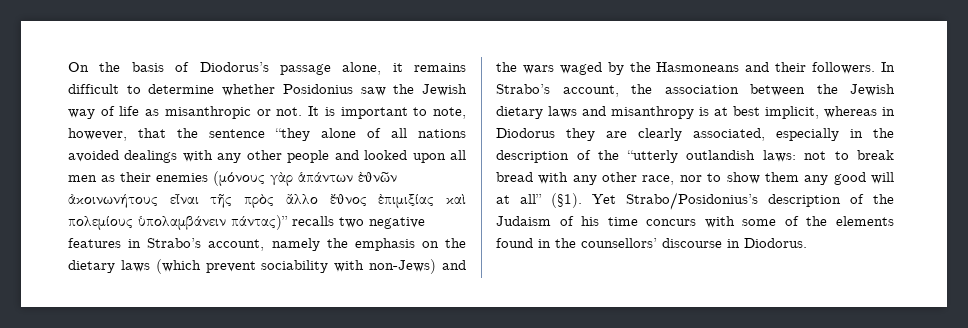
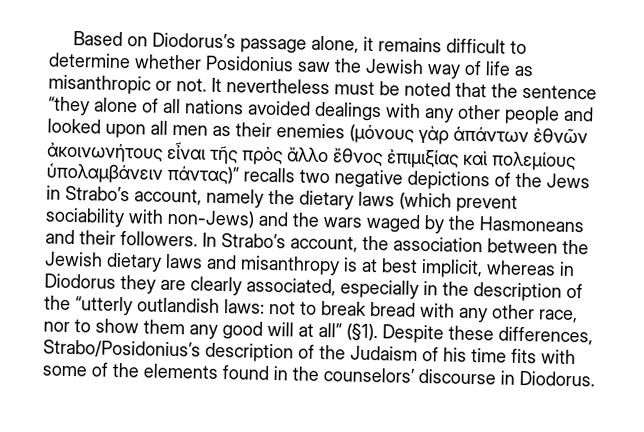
- On the basis of Diodorus’s passage alone, it remains difficult to determine whether Posidonius saw the Jewish way of life as misanthropic or not.
+ Based on Diodorus’s passage alone, it remains difficult to determine whether Posidonius saw the Jewish way of life as misanthropic or not.
- It is important to note, however, that the sentence “they alone of all nations avoided dealings with any other people and looked upon all men as their enemies (μόνους γὰρ ἁπάντων ἐθνῶν ἀκοινωνήτους εἶναι τῆς πρὸς ἄλλο ἔθνος ἐπιμιξίας καὶ πολεμίους ὑπολαμβάνειν πάντας)” recalls two negative features in Strabo’s account, namely the emphasis on the dietary laws (which prevent sociability with non-Jews) and the wars waged by the Hasmoneans and their followers.
+ It nevertheless must be noted that the sentence “they alone of all nations avoided dealings with any other people and looked upon all men as their enemies (μόνους γὰρ ἁπάντων ἐθνῶν ἀκοινωνήτους εἶναι τῆς πρὸς ἄλλο ἔθνος ἐπιμιξίας καὶ πολεμίους ὑπολαμβάνειν πάντας)” recalls two negative depictions of the Jews in Strabo’s account, namely the dietary laws (which prevent sociability with non-Jews) and the wars waged by the Hasmoneans and their followers.
- Yet Strabo/Posidonius’s description of the Judaism of his time concurs with some of the elements found in the counsellors’ discourse in Diodorus.
+ Despite these differences, Strabo/Posidonius’s description of the Judaism of his time fits with some of the elements found in the counselors’ discourse in Diodorus.

